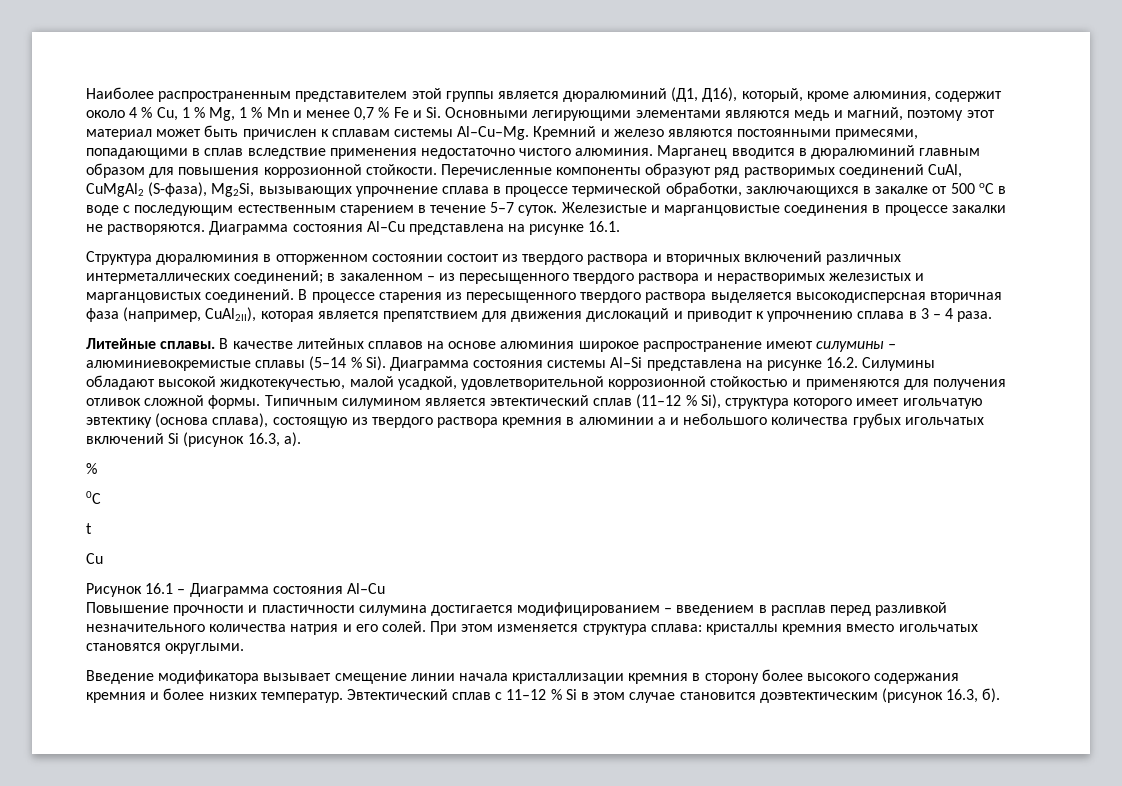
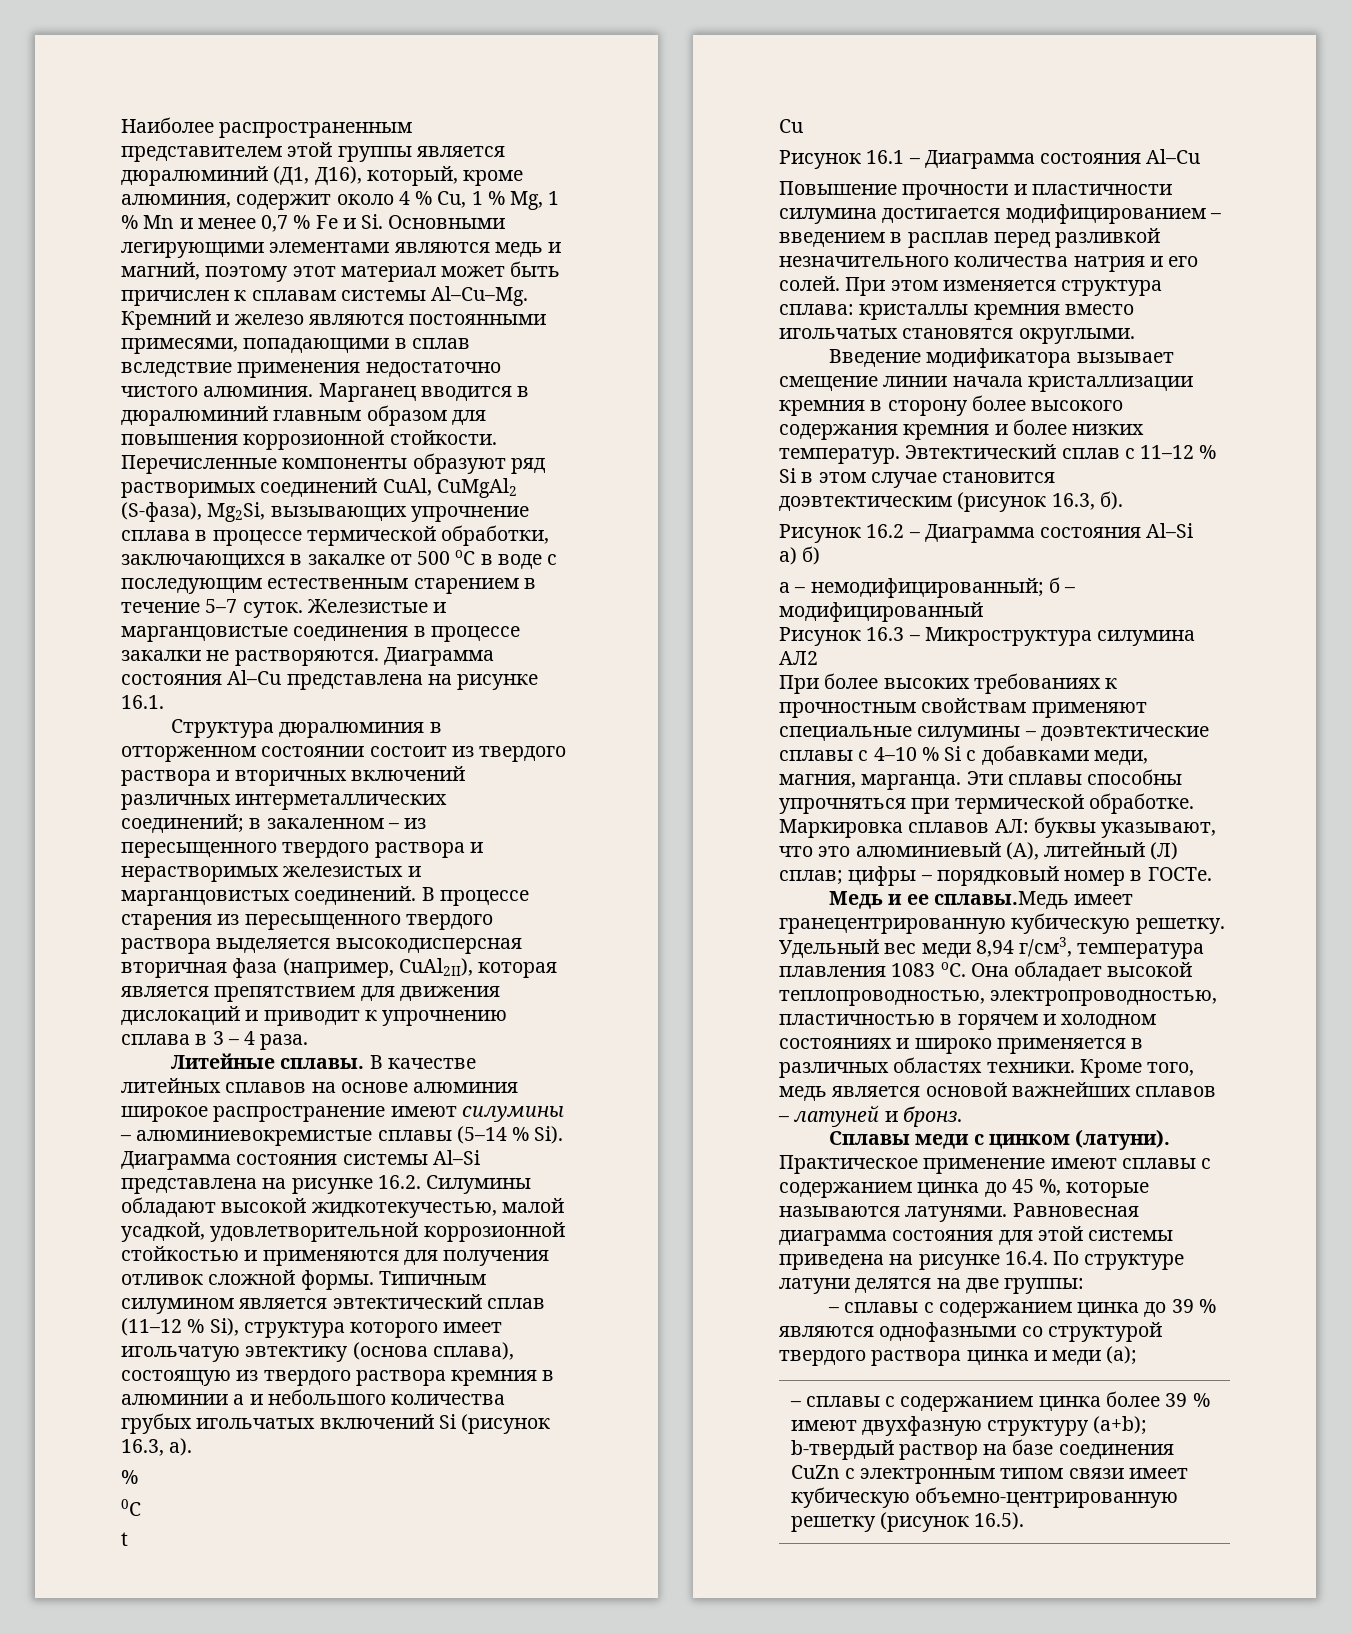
+ Рисунок 16.2 – Диаграмма состояния Al–Si
+ а) б)
+ а – немодифицированный; б – модифицированный
+ Рисунок 16.3 – Микроструктура силумина АЛ2
+ При более высоких требованиях к прочностным свойствам применяют специальные силумины – доэвтектические сплавы с 4–10 % Si с добавками меди, магния, марганца. Эти сплавы способны упрочняться при термической обработке. Маркировка сплавов АЛ: буквы указывают, что это алюминиевый (А), литейный (Л) сплав; цифры – порядковый номер в ГОСТе.
+ Медь и ее сплавы.Медь имеет гранецентрированную кубическую решетку. Удельный вес меди 8,94 г/см3, температура плавления 1083 оС. Она обладает высокой теплопроводностью, электропроводностью, пластичностью в горячем и холодном состояниях и широко применяется в различных областях техники. Кроме того, медь является основой важнейших сплавов – латуней и бронз.
+ Сплавы меди с цинком (латуни). Практическое применение имеют сплавы с содержанием цинка до 45 %, которые называются латунями. Равновесная диаграмма состояния для этой системы приведена на рисунке 16.4. По структуре латуни делятся на две группы:
+ – сплавы с содержанием цинка до 39 % являются однофазными со структурой твердого раствора цинка и меди (a);
+ – сплавы с содержанием цинка более 39 % имеют двухфазную структуру (a+b); b-твердый раствор на базе соединения CuZn с электронным типом связи имеет кубическую объемно-центрированную решетку (рисунок 16.5).

